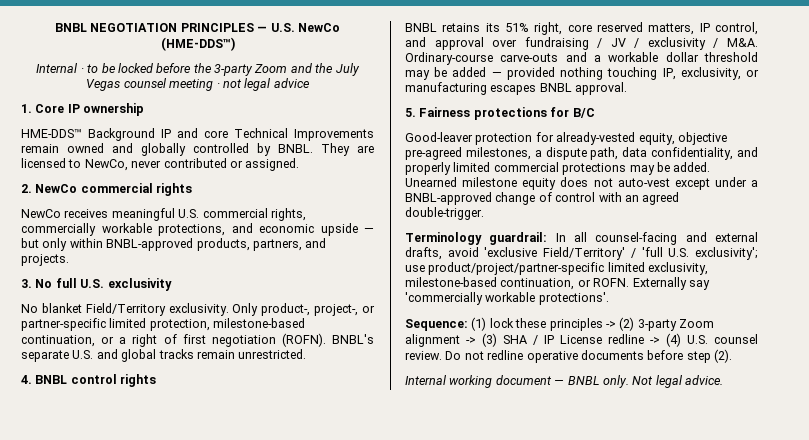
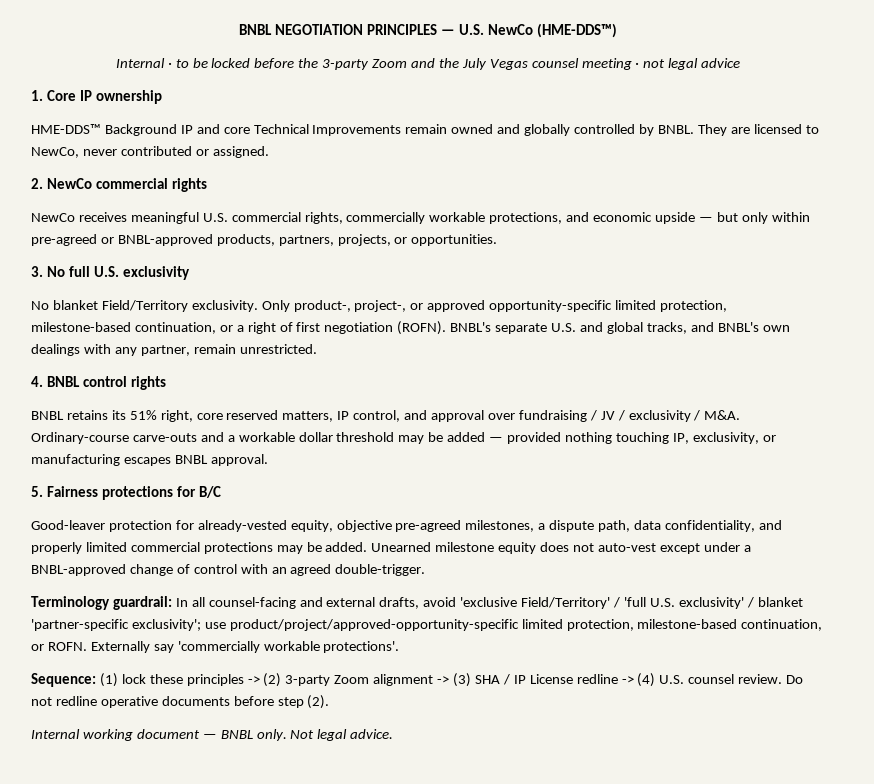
- NewCo receives meaningful U.S. commercial rights, commercially workable protections, and economic upside — but only within BNBL-approved products, partners, and projects.
+ NewCo receives meaningful U.S. commercial rights, commercially workable protections, and economic upside — but only within pre-agreed or BNBL-approved products, partners, projects, or opportunities.
- Only product-, project-, or partner-specific limited protection, milestone-based continuation, or a right of first negotiation (ROFN).
+ Only product-, project-, or approved opportunity-specific limited protection, milestone-based continuation, or a right of first negotiation (ROFN).
- BNBL's separate U.S. and global tracks remain unrestricted.
+ BNBL's separate U.S. and global tracks, and BNBL's own dealings with any partner, remain unrestricted.
- Terminology guardrail: In all counsel-facing and external drafts, avoid 'exclusive Field/Territory' / 'full U.S. exclusivity'; use product/project/partner-specific limited exclusivity, milestone-based continuation, or ROFN.
+ Terminology guardrail: In all counsel-facing and external drafts, avoid 'exclusive Field/Territory' / 'full U.S. exclusivity' / blanket 'partner-specific exclusivity'; use product/project/approved-opportunity-specific limited protection, milestone-based continuation, or ROFN.

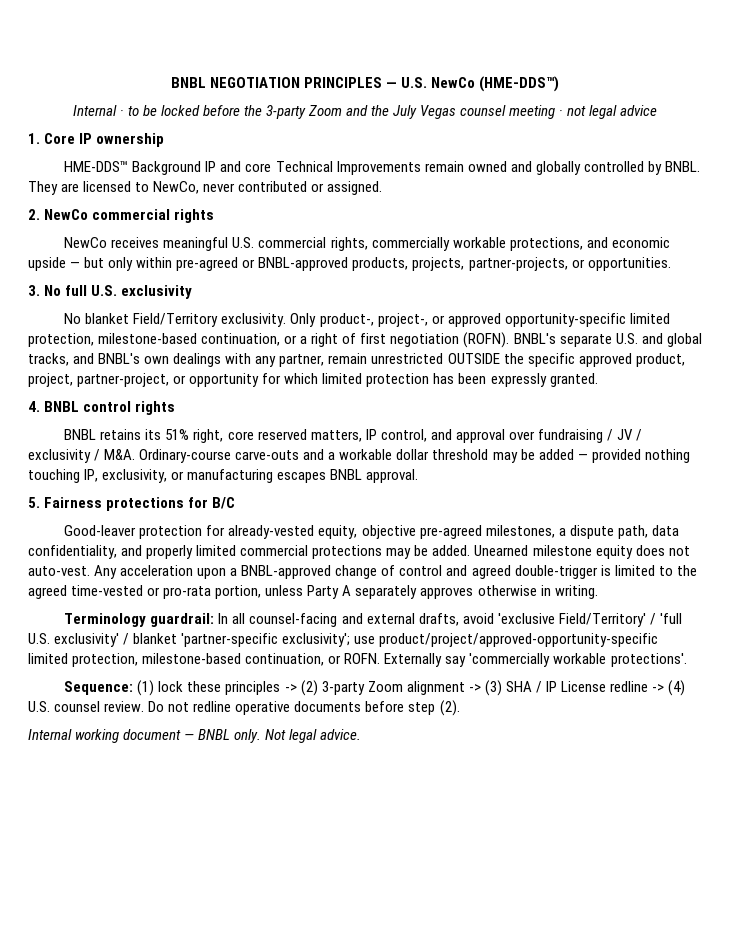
- NewCo receives meaningful U.S. commercial rights, commercially workable protections, and economic upside — but only within pre-agreed or BNBL-approved products, partners, projects, or opportunities.
+ NewCo receives meaningful U.S. commercial rights, commercially workable protections, and economic upside — but only within pre-agreed or BNBL-approved products, projects, partner-projects, or opportunities.
- BNBL's separate U.S. and global tracks, and BNBL's own dealings with any partner, remain unrestricted.
+ BNBL's separate U.S. and global tracks, and BNBL's own dealings with any partner, remain unrestricted OUTSIDE the specific approved product, project, partner-project, or opportunity for which limited protection has been expressly granted.
- Unearned milestone equity does not auto-vest except under a BNBL-approved change of control with an agreed double-trigger.
+ Unearned milestone equity does not auto-vest. Any acceleration upon a BNBL-approved change of control and agreed double-trigger is limited to the agreed time-vested or pro-rata portion, unless Party A separately approves otherwise in writing.

